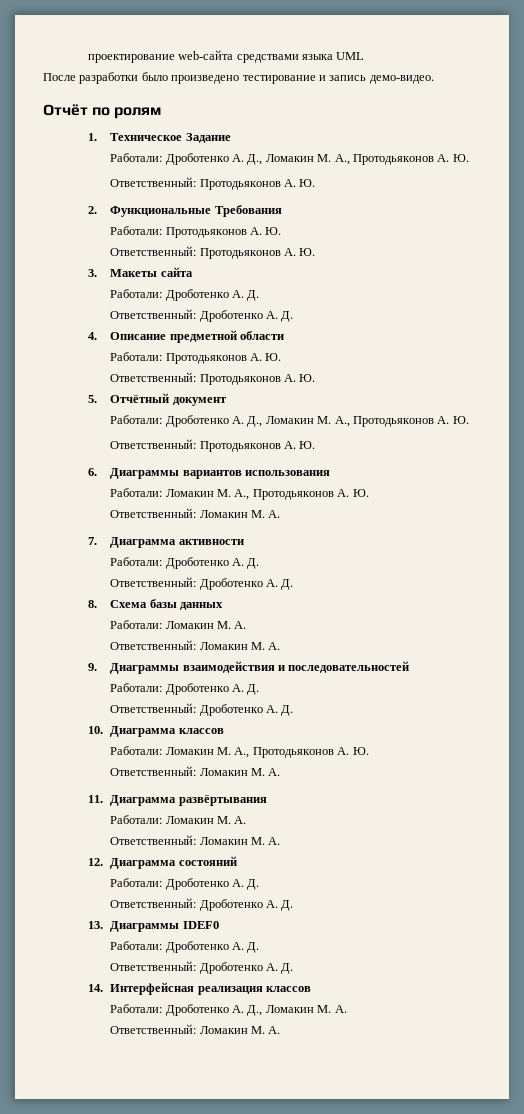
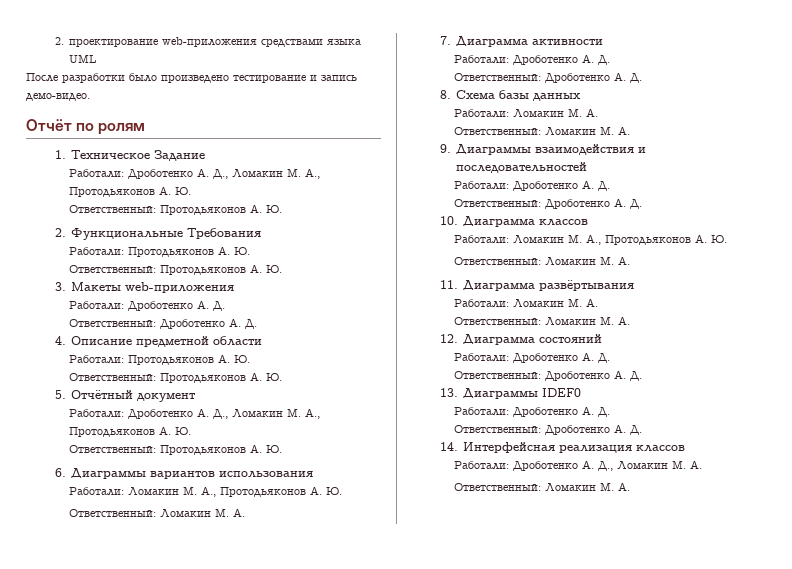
- проектирование web-сайта средствами языка UML
+ 2. проектирование web-приложения средствами языка UML
- 3. Макеты сайта
+ 3. Макеты web-приложения

